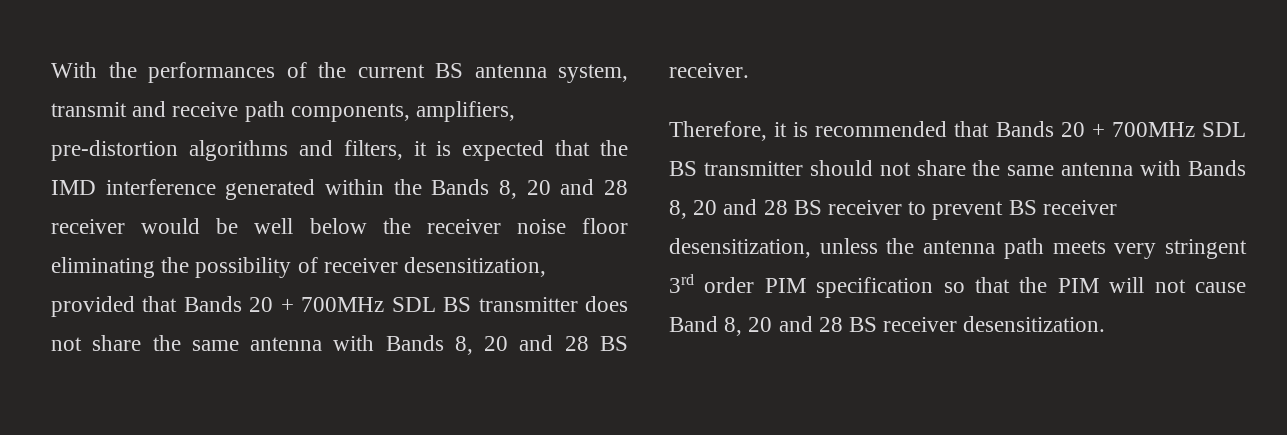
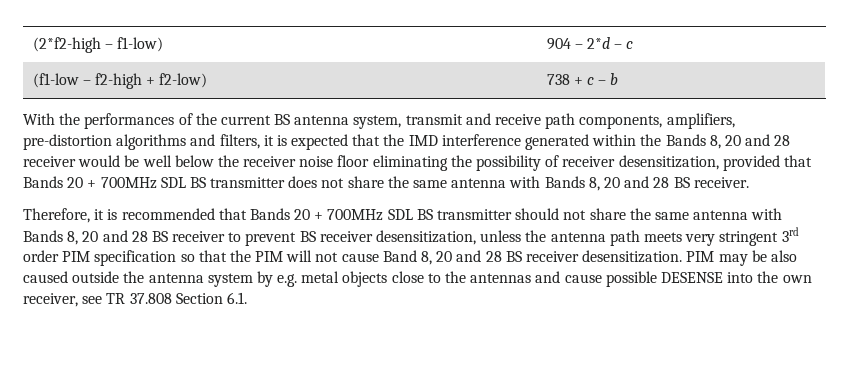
+ (2*f2-high – f1-low) | 904 – 2*d – c
+ (f1-low – f2-high + f2-low) | 738 + c – b
+ PIM may be also caused outside the antenna system by e.g. metal objects close to the antennas and cause possible DESENSE into the own receiver, see TR 37.808 Section 6.1.

